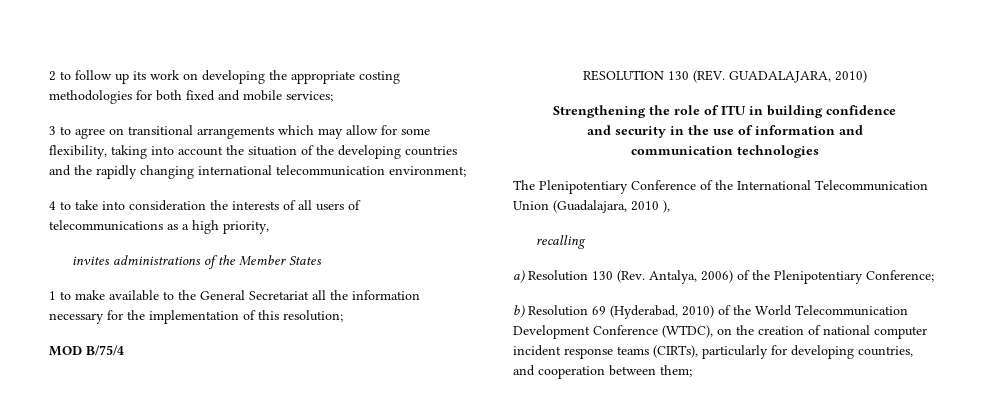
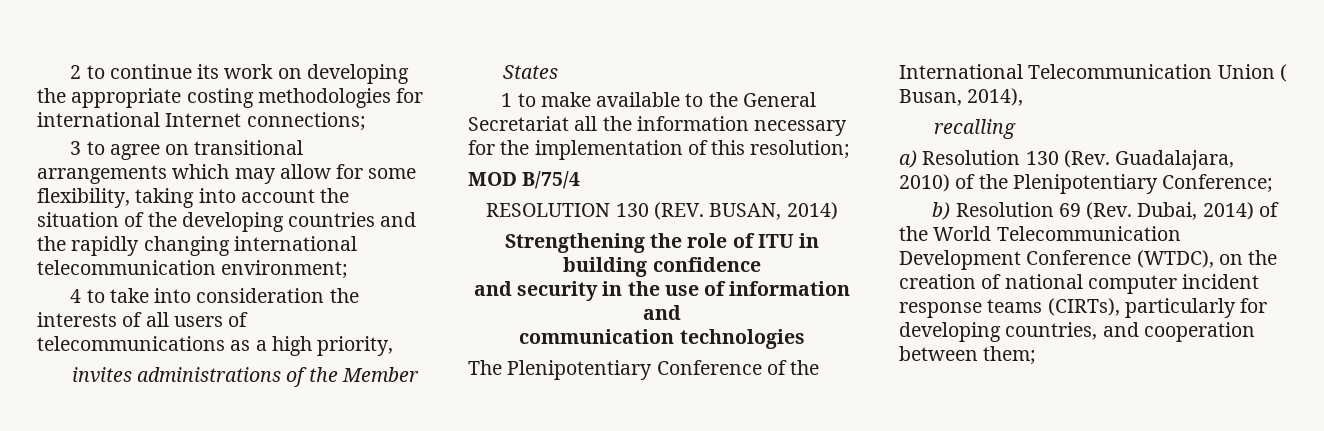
- 2 to follow up its work on developing the appropriate costing methodologies for both fixed and mobile services;
+ 2 to continue its work on developing the appropriate costing methodologies for international Internet connections;
- RESOLUTION 130 (REV. GUADALAJARA, 2010)
+ RESOLUTION 130 (REV. BUSAN, 2014)
- The Plenipotentiary Conference of the International Telecommunication Union (Guadalajara, 2010 ),
+ The Plenipotentiary Conference of the International Telecommunication Union ( Busan, 2014),
- a) Resolution 130 (Rev. Antalya, 2006) of the Plenipotentiary Conference;
+ a) Resolution 130 (Rev. Guadalajara, 2010) of the Plenipotentiary Conference;
- b) Resolution 69 (Hyderabad, 2010) of the World Telecommunication Development Conference (WTDC), on the creation of national computer incident response teams (CIRTs), particularly for developing countries, and cooperation between them;
+ b) Resolution 69 (Rev. Dubai, 2014) of the World Telecommunication Development Conference (WTDC), on the creation of national computer incident response teams (CIRTs), particularly for developing countries, and cooperation between them;

